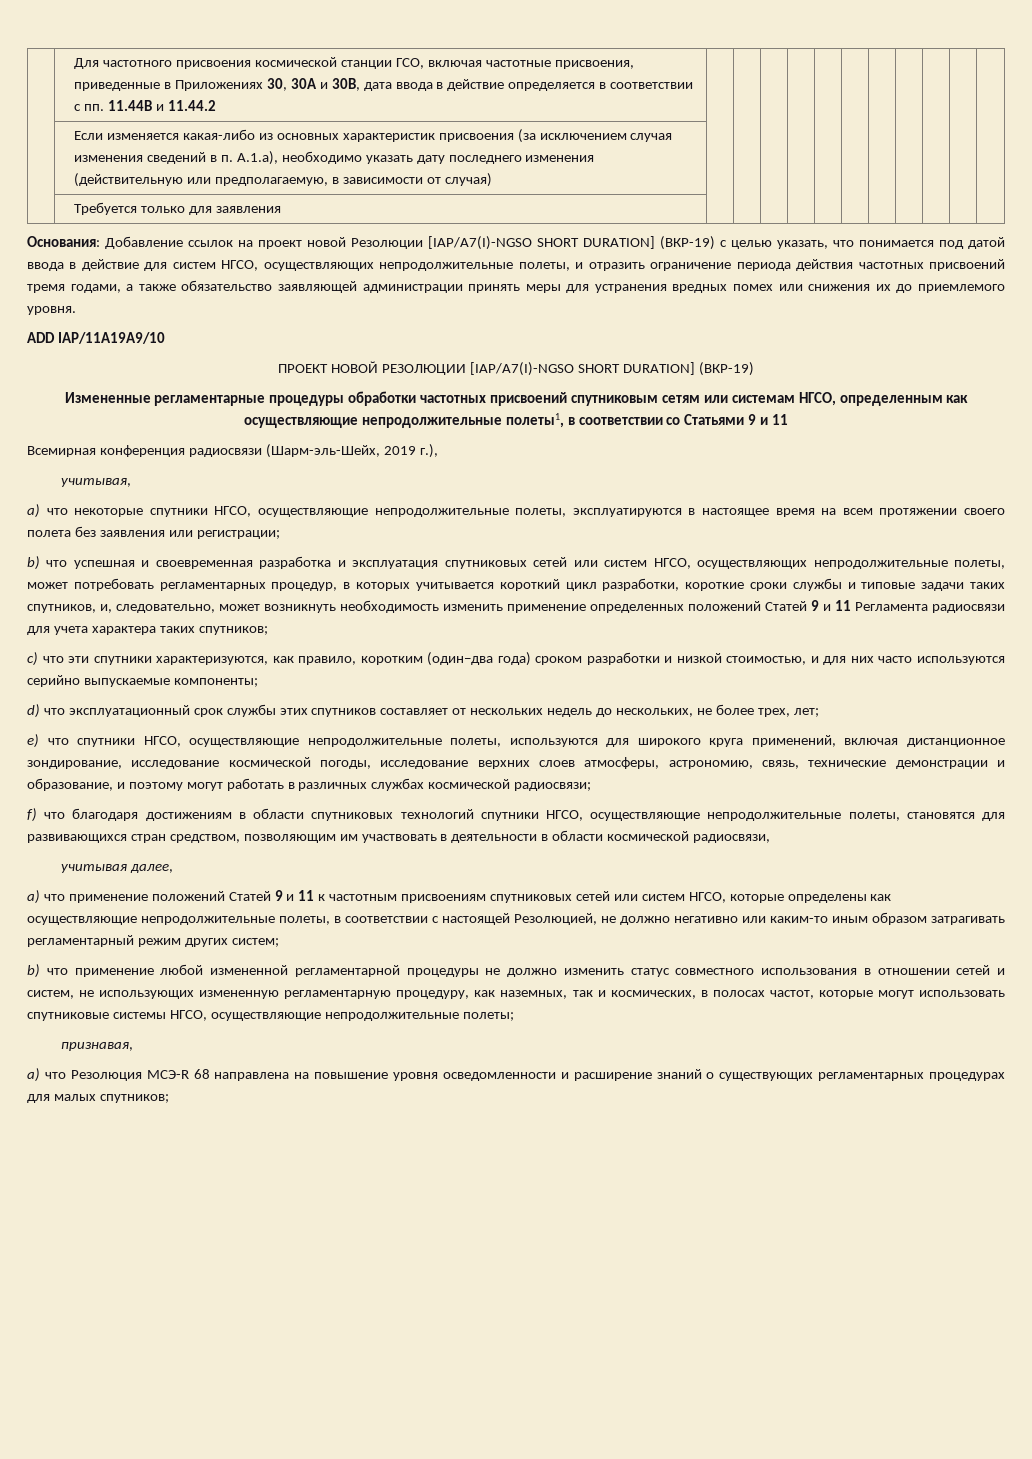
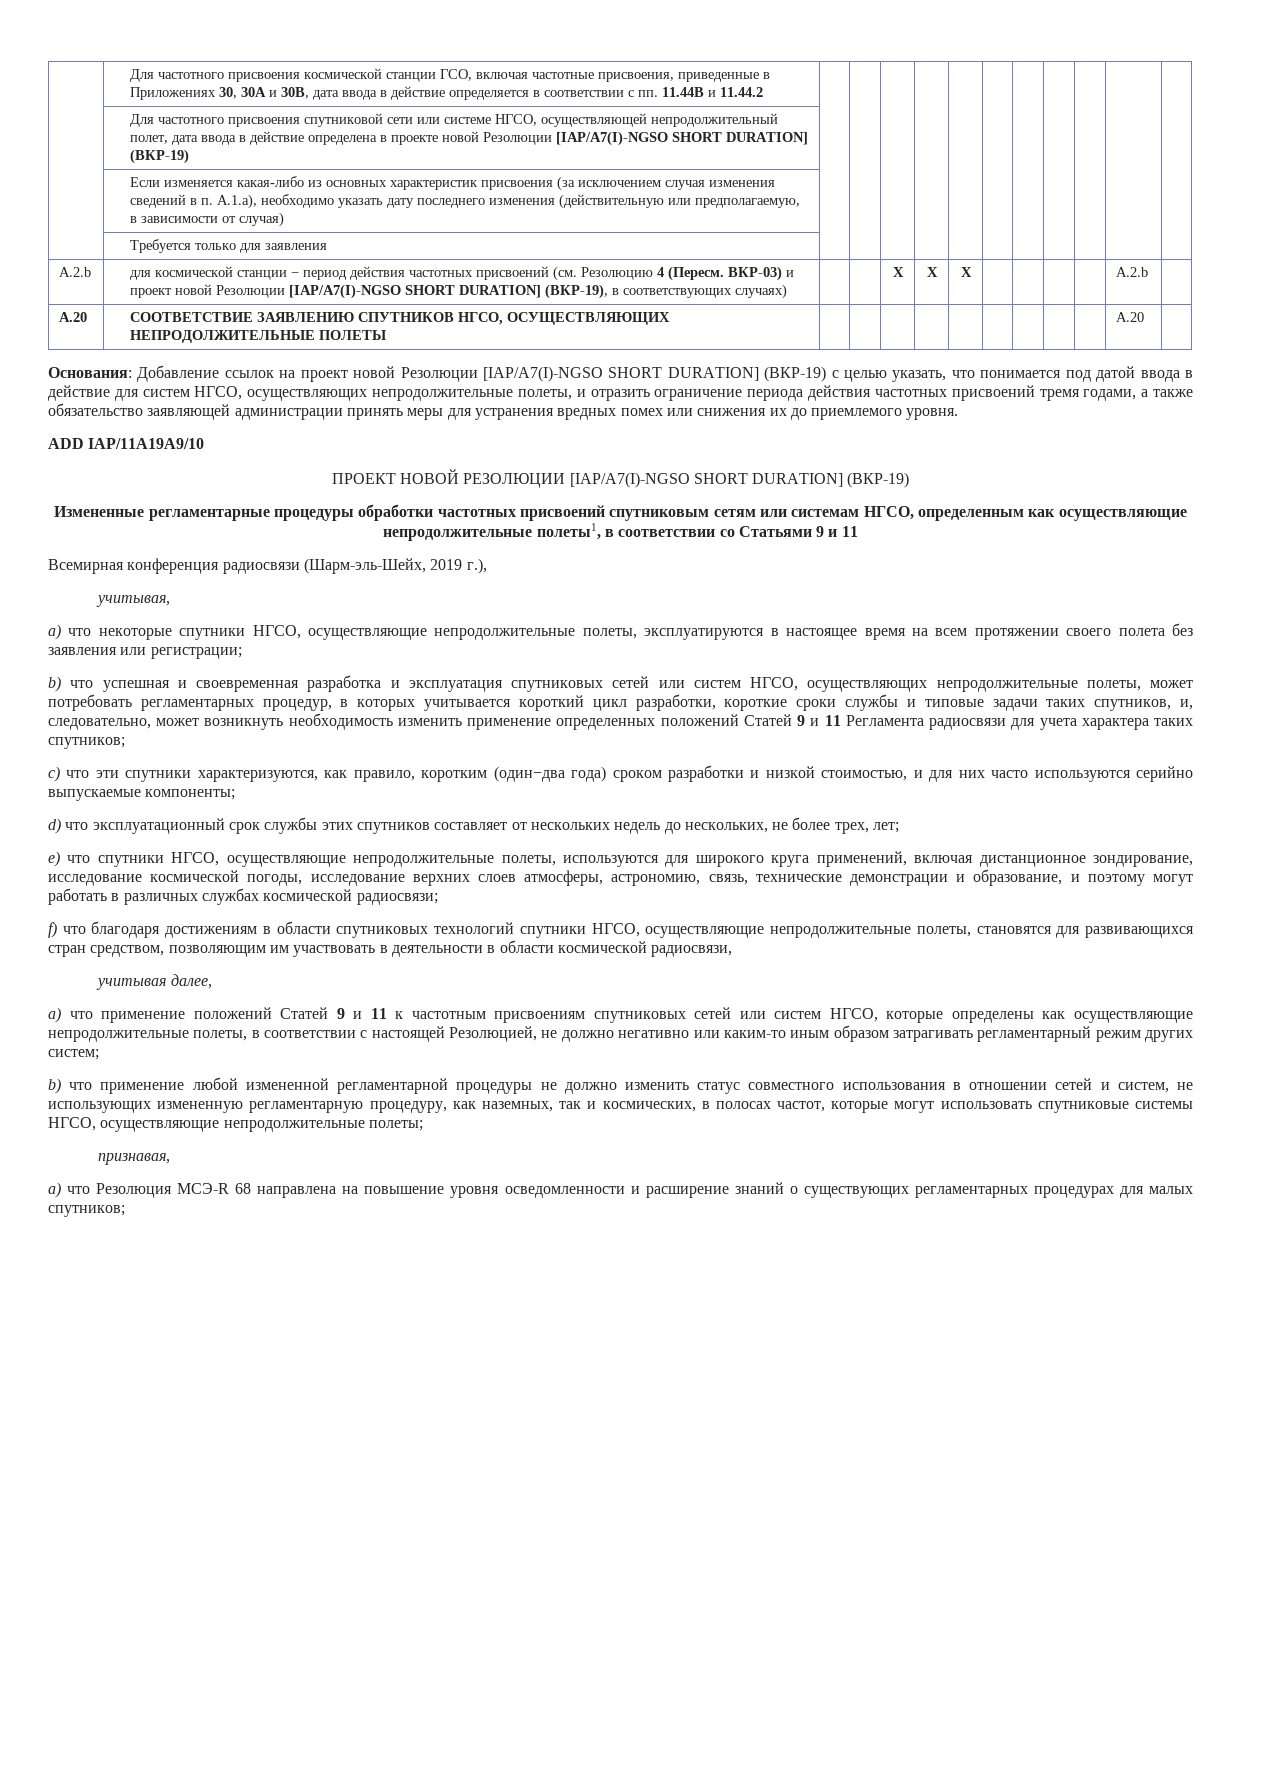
+ | Для частотного присвоения спутниковой сети или системе НГСО, осуществляющей непродолжительный полет, дата ввода в действие определена в проекте новой Резолюции [IAP/A7(I)-NGSO SHORT DURATION] (ВКР-19) | | | | | | | | | | |
+ A.2.b | для космической станции − период действия частотных присвоений (см. Резолюцию 4 (Пересм. ВКР-03) и проект новой Резолюции [IAP/A7(I)-NGSO SHORT DURATION] (ВКР-19), в соответствующих случаях) | | | X | X | X | | | | | A.2.b |
+ A.20 | СООТВЕТСТВИЕ ЗАЯВЛЕНИЮ СПУТНИКОВ НГСО, ОСУЩЕСТВЛЯЮЩИХ НЕПРОДОЛЖИТЕЛЬНЫЕ ПОЛЕТЫ | | | | | | | | | | A.20 |

